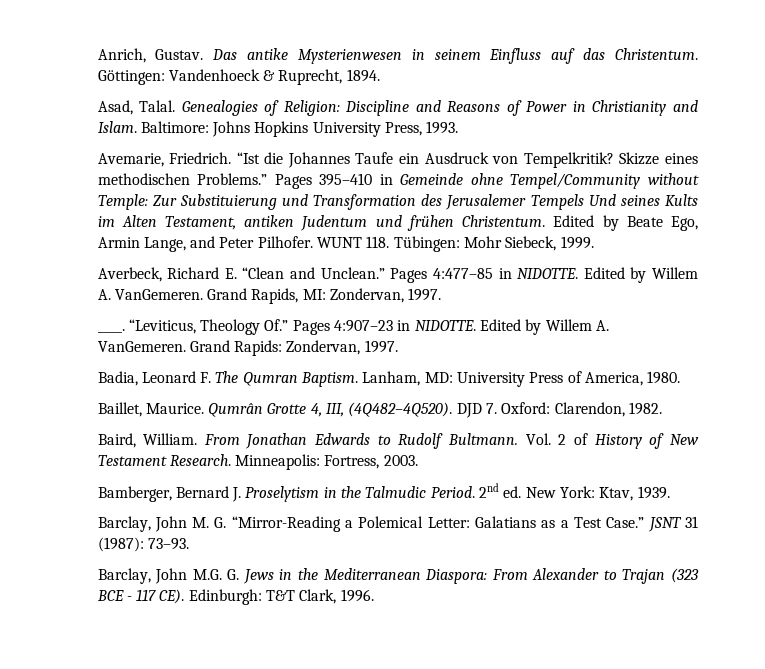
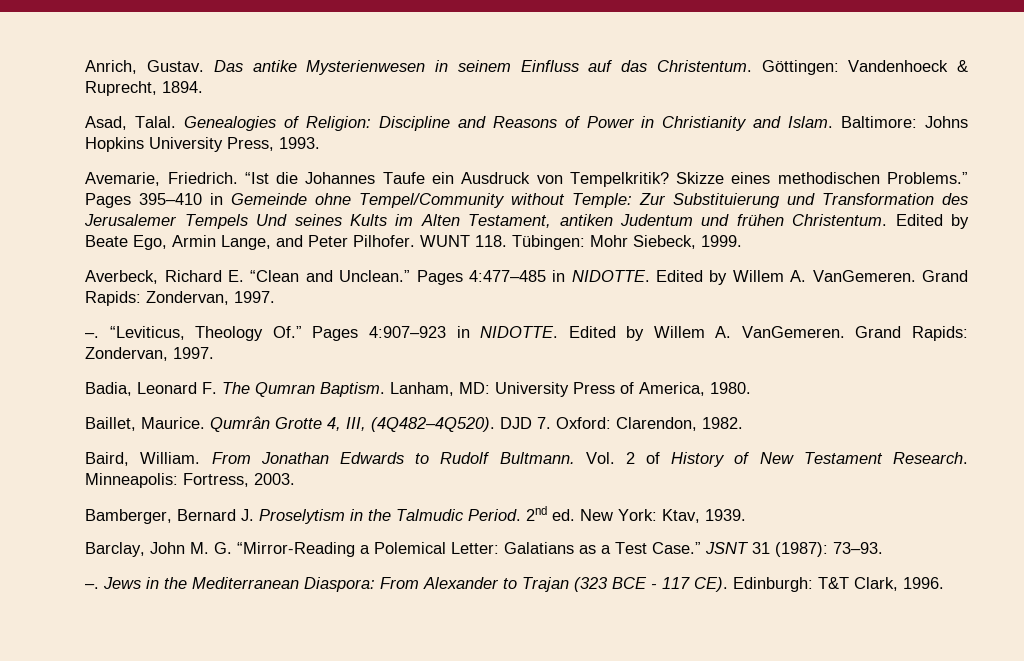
- Pages 4:477–85 in NIDOTTE. Edited by Willem A. VanGemeren. Grand Rapids, MI: Zondervan, 1997.
- ____.
+ Pages 4:477–485 in NIDOTTE. Edited by Willem A. VanGemeren. Grand Rapids: Zondervan, 1997.
+ –.
- “Leviticus, Theology Of.” Pages 4:907–23 in NIDOTTE.
+ “Leviticus, Theology Of.” Pages 4:907–923 in NIDOTTE.
- Barclay, John M.G. G. Jews in the Mediterranean Diaspora: From Alexander to Trajan (323 BCE - 117 CE). Edinburgh: T&T Clark, 1996.
+ –. Jews in the Mediterranean Diaspora: From Alexander to Trajan (323 BCE - 117 CE). Edinburgh: T&T Clark, 1996.

